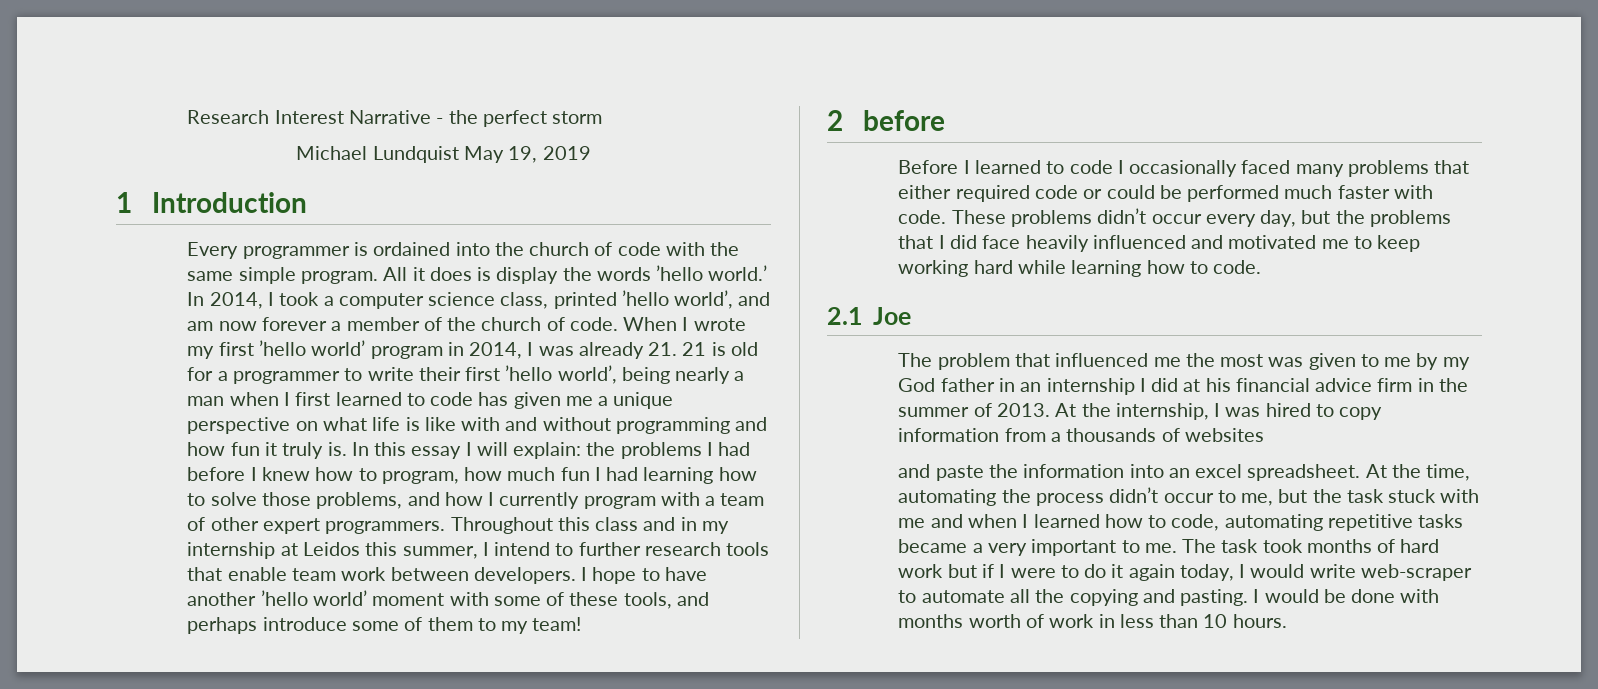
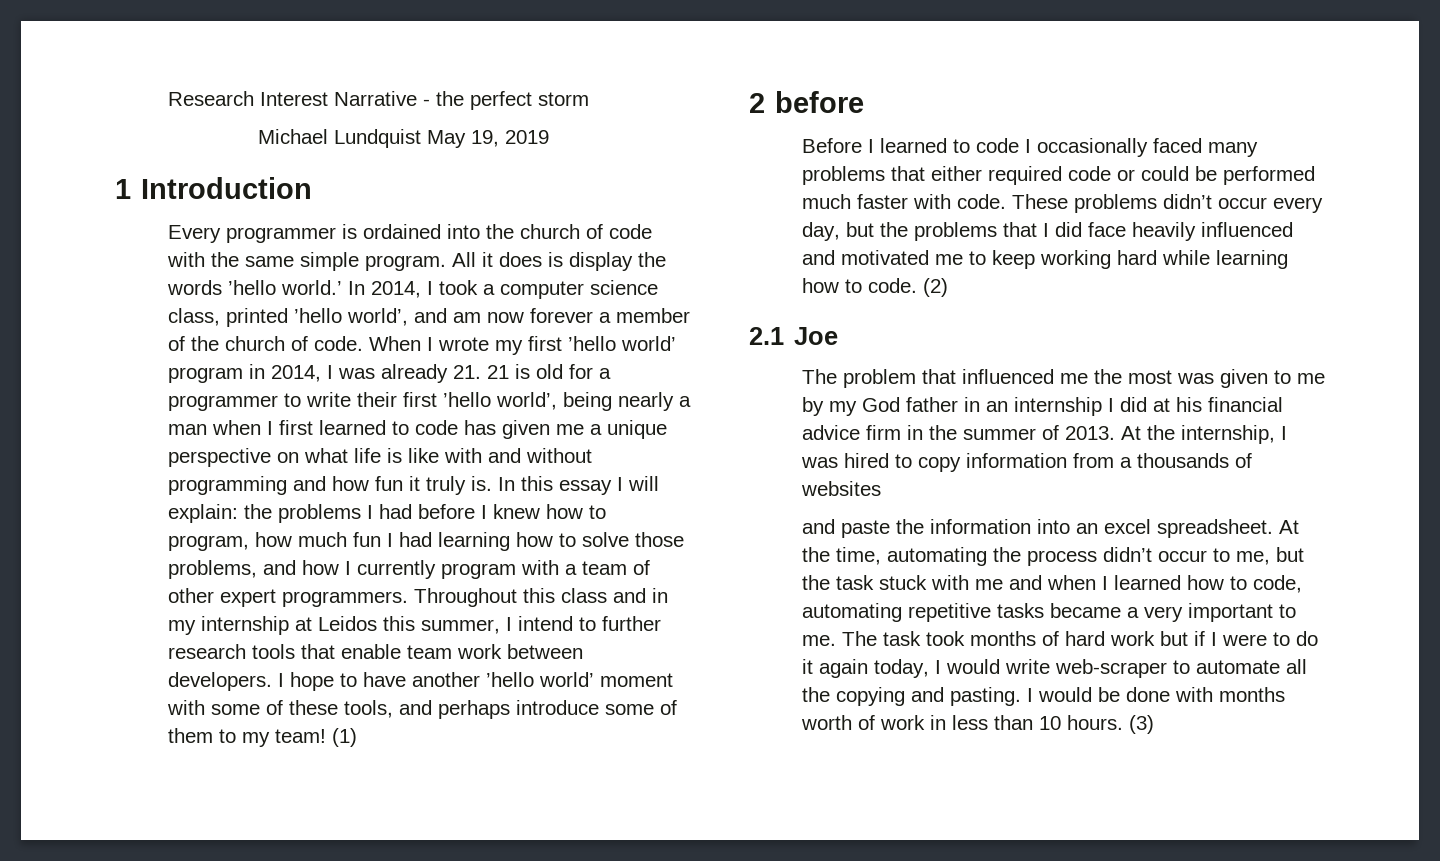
+ (1)
+ (2)
+ (3)

